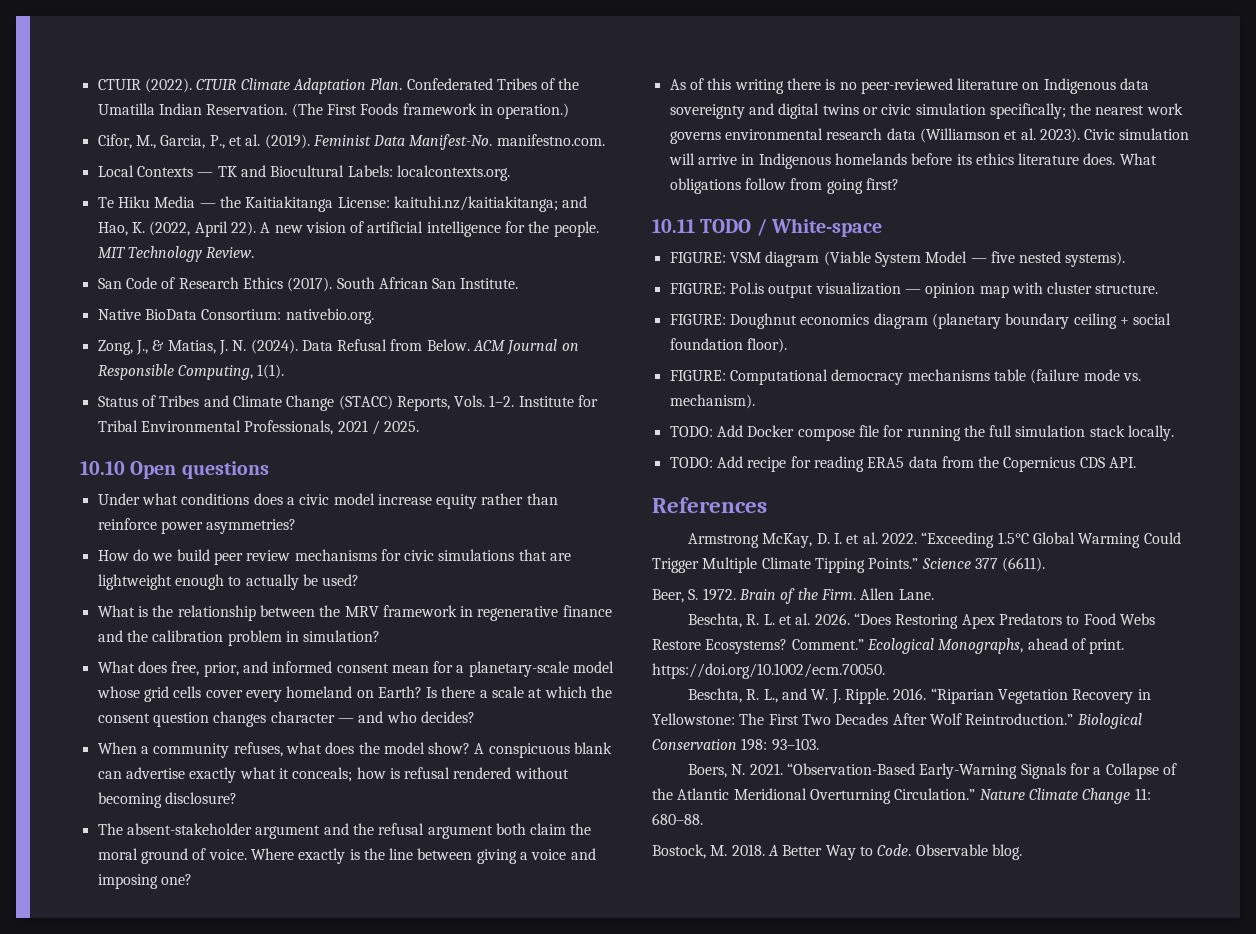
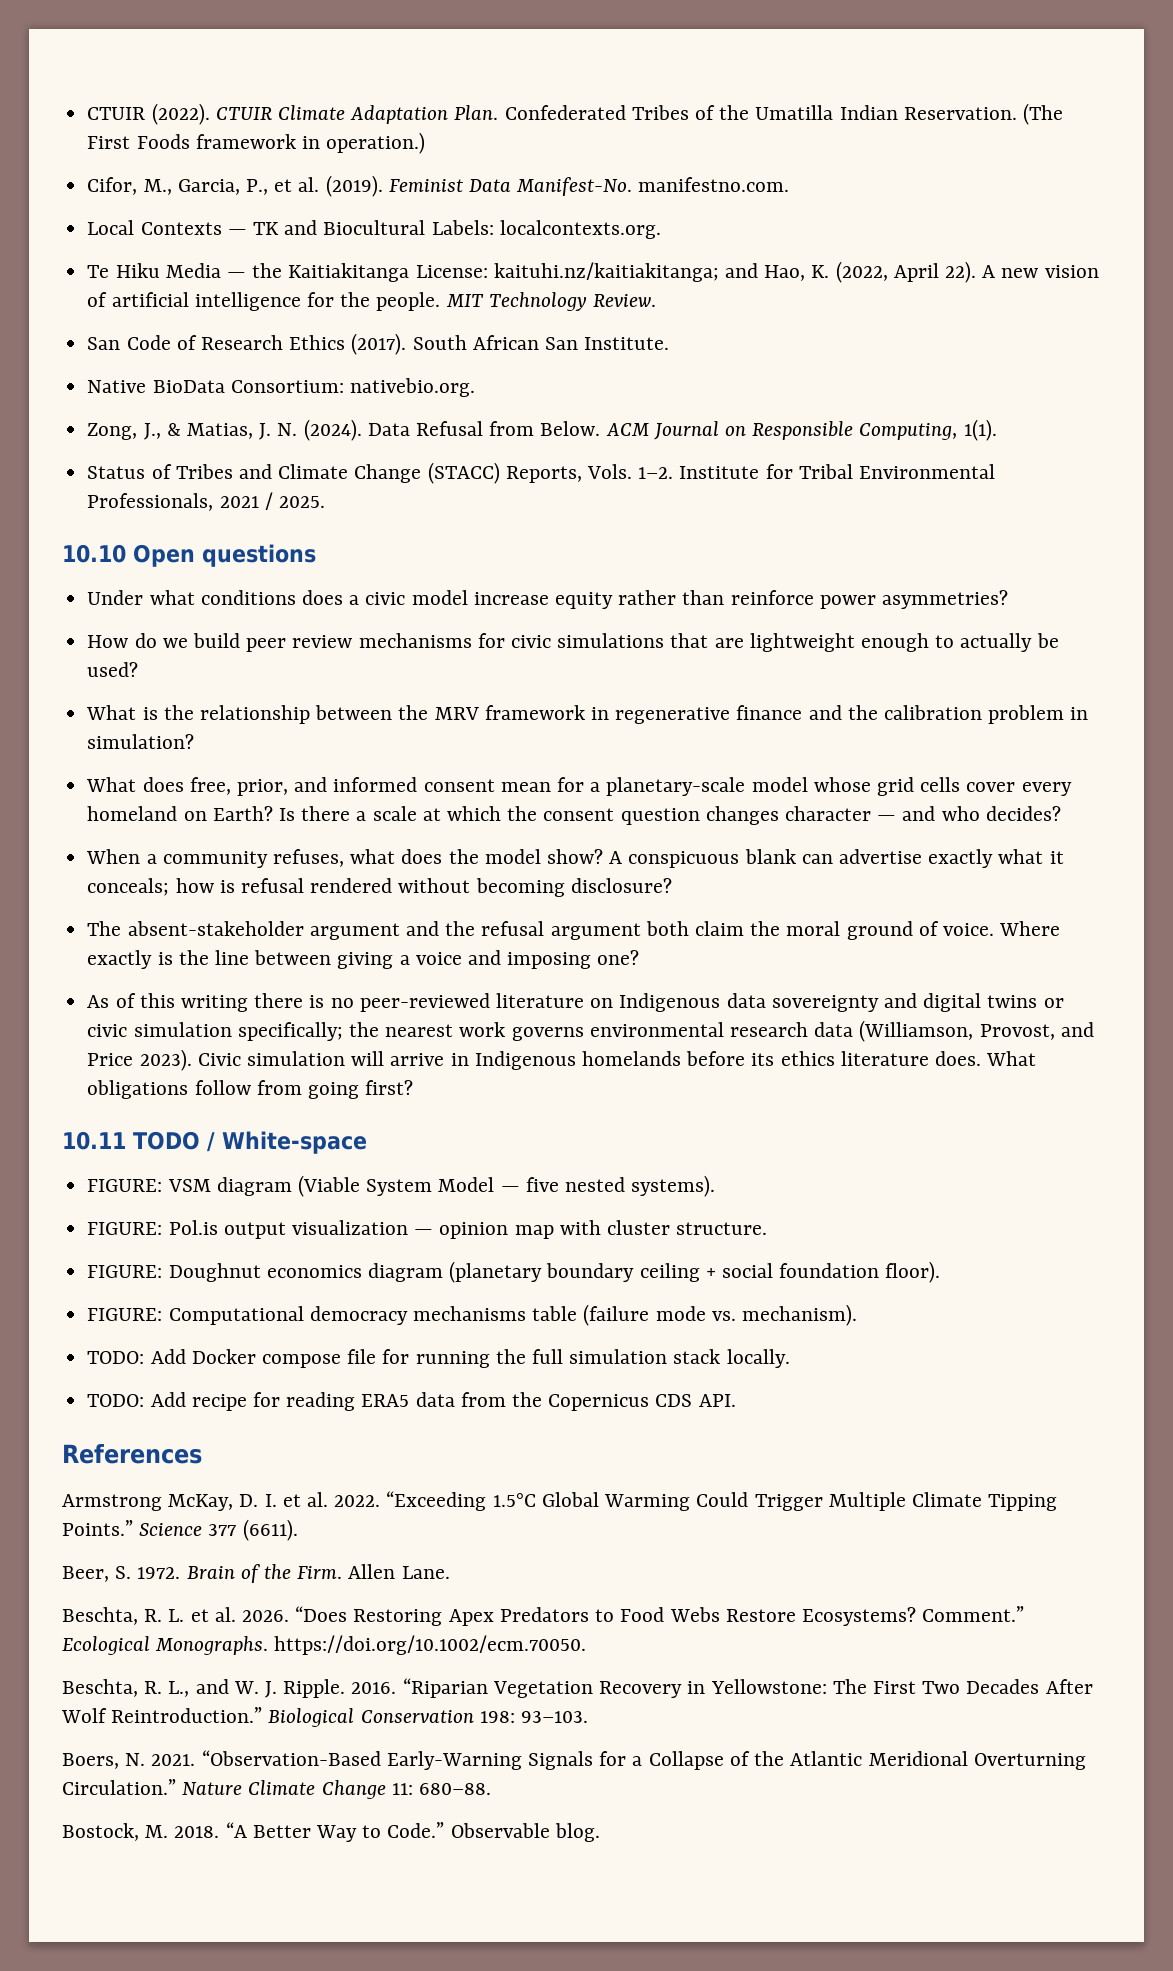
- As of this writing there is no peer-reviewed literature on Indigenous data sovereignty and digital twins or civic simulation specifically; the nearest work governs environmental research data (Williamson et al. 2023).
+ As of this writing there is no peer-reviewed literature on Indigenous data sovereignty and digital twins or civic simulation specifically; the nearest work governs environmental research data (Williamson, Provost, and Price 2023).
- Ecological Monographs, ahead of print. https://doi.org/10.1002/ecm.70050.
+ Ecological Monographs. https://doi.org/10.1002/ecm.70050.
- A Better Way to Code.
+ “A Better Way to Code.”

